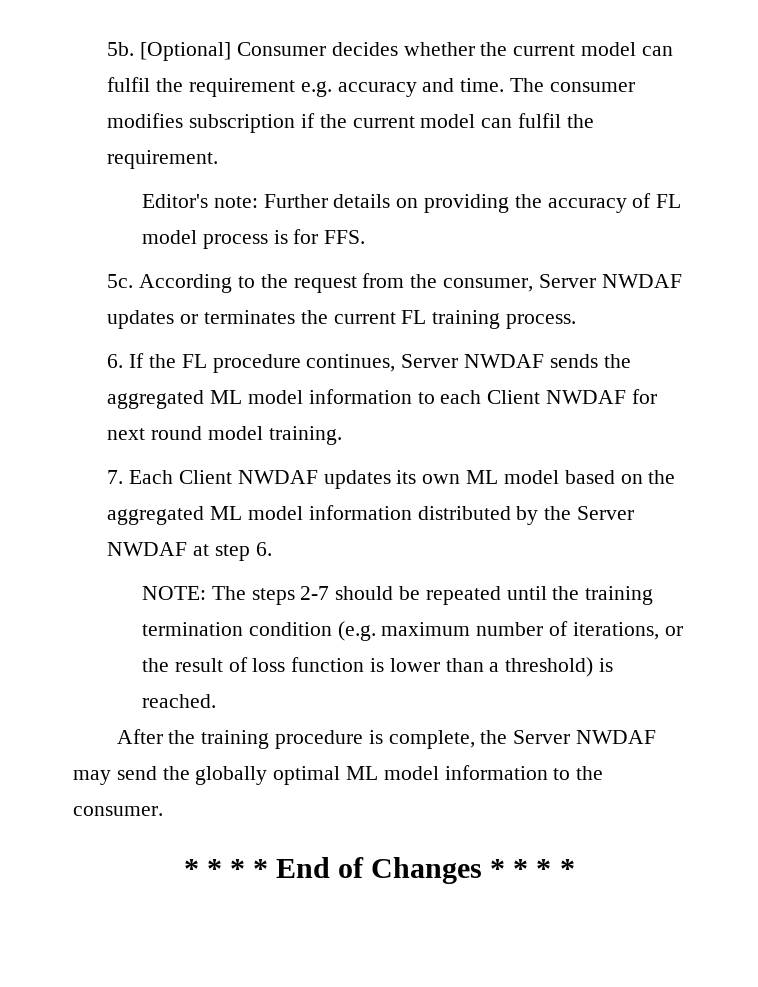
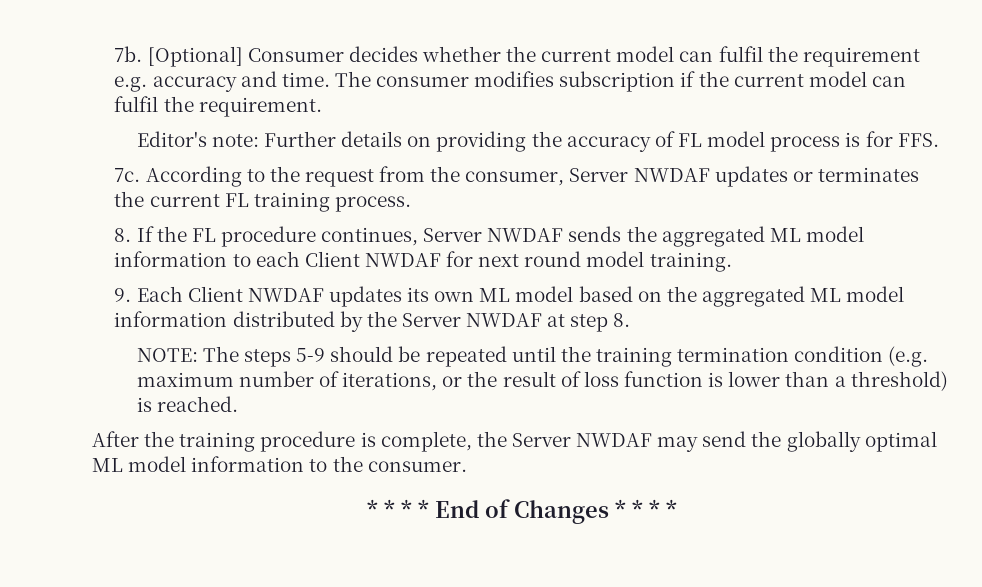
- 5b.
+ 7b.
- 5c.
+ 7c.
- 6. If the FL procedure continues, Server NWDAF sends the aggregated ML model information to each Client NWDAF for next round model training.
+ 8. If the FL procedure continues, Server NWDAF sends the aggregated ML model information to each Client NWDAF for next round model training.
- 7. Each Client NWDAF updates its own ML model based on the aggregated ML model information distributed by the Server NWDAF at step 6.
+ 9. Each Client NWDAF updates its own ML model based on the aggregated ML model information distributed by the Server NWDAF at step 8.
- NOTE: The steps 2-7 should be repeated until the training termination condition (e.g. maximum number of iterations, or the result of loss function is lower than a threshold) is reached.
+ NOTE: The steps 5-9 should be repeated until the training termination condition (e.g. maximum number of iterations, or the result of loss function is lower than a threshold) is reached.

